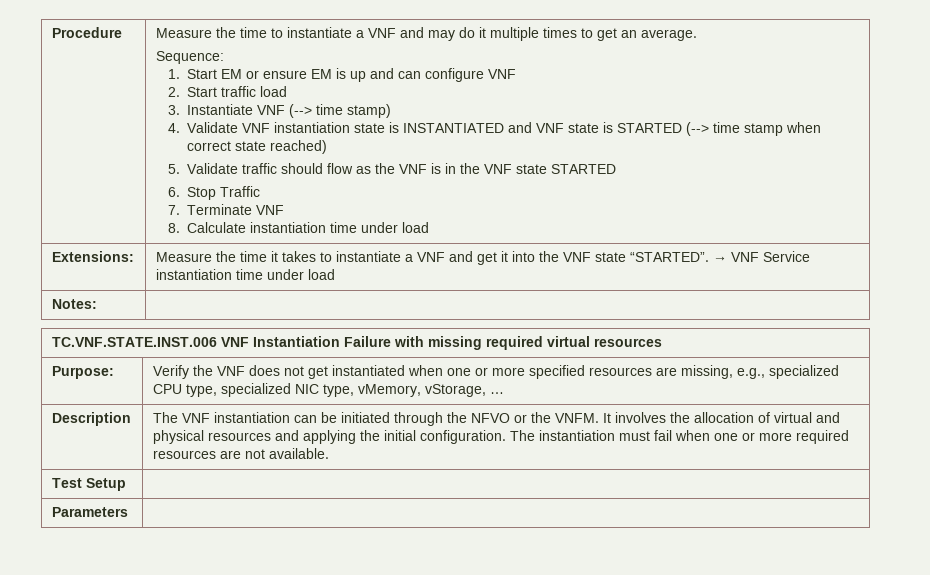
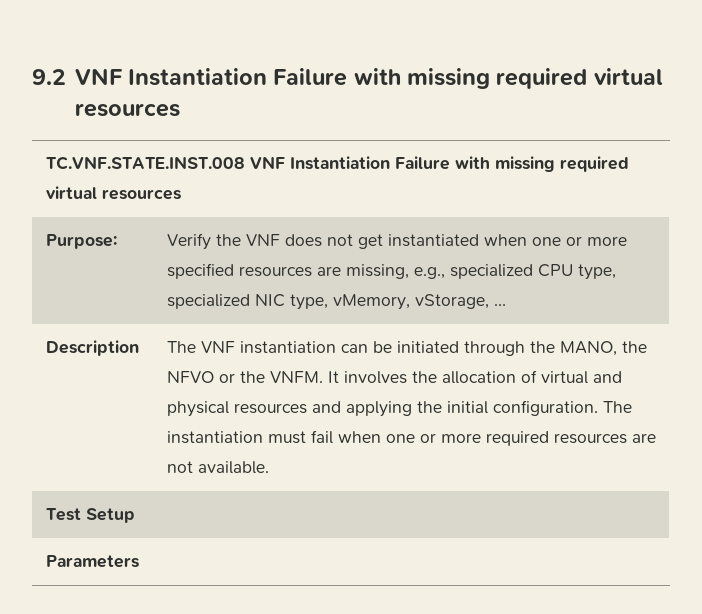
- Procedure | Measure the time to instantiate a VNF and may do it multiple times to get an average.
- Sequence:
- 1. Start EM or ensure EM is up and can configure VNF
- 2. Start traffic load
- 3. Instantiate VNF (--> time stamp)
- 4. Validate VNF instantiation state is INSTANTIATED and VNF state is STARTED (--> time stamp when correct state reached)
- 5. Validate traffic should flow as the VNF is in the VNF state STARTED
- 6. Stop Traffic
- 7. Terminate VNF
- 8. Calculate instantiation time under load
- Extensions: | Measure the time it takes to instantiate a VNF and get it into the VNF state “STARTED”. → VNF Service instantiation time under load
- Notes: |
- TC.VNF.STATE.INST.006 VNF Instantiation Failure with missing required virtual resources
+ 9.2 VNF Instantiation Failure with missing required virtual resources
+ TC.VNF.STATE.INST.008 VNF Instantiation Failure with missing required virtual resources
- The VNF instantiation can be initiated through the NFVO or the VNFM.
+ The VNF instantiation can be initiated through the MANO, the NFVO or the VNFM.

